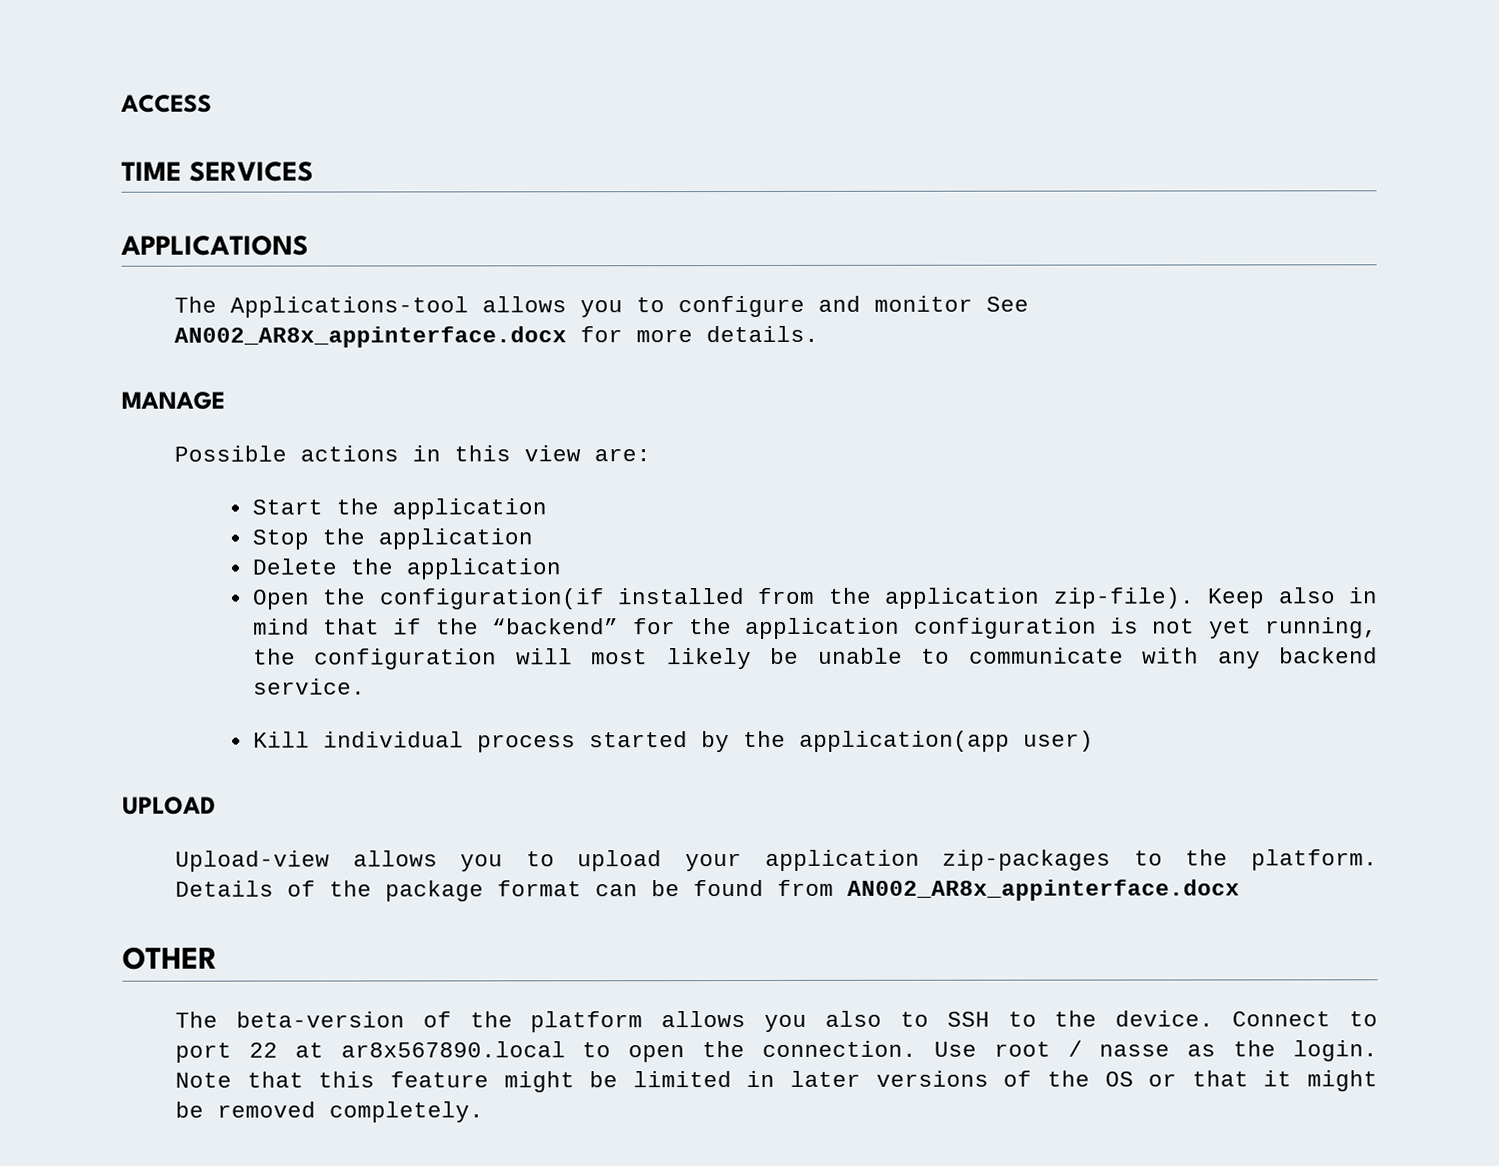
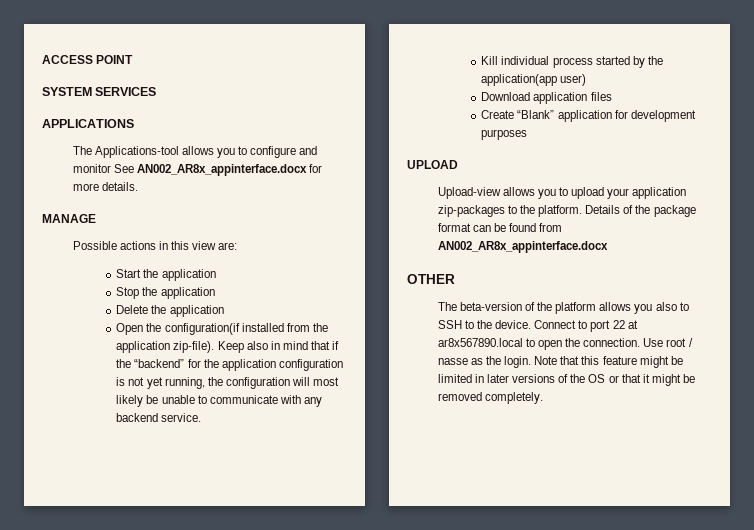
- ACCESS
- TIME SERVICES
+ ACCESS POINT
+ SYSTEM SERVICES
+ Download application files
+ Create “Blank” application for development purposes

